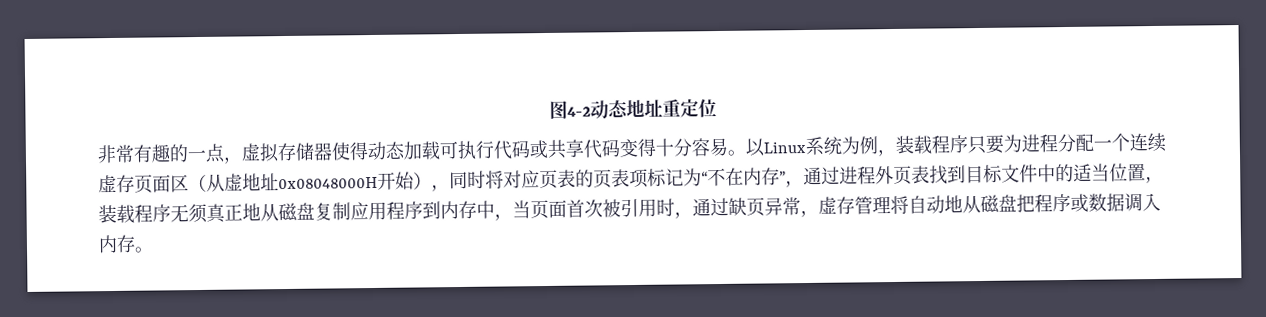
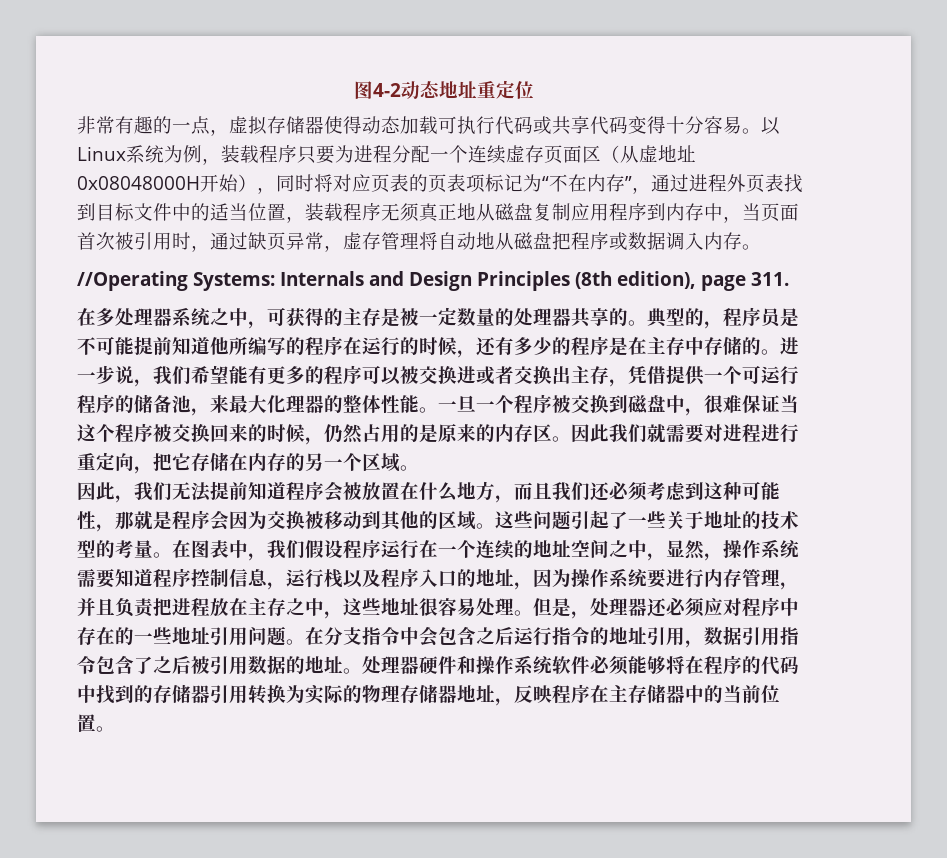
+ //Operating Systems: Internals and Design Principles (8th edition), page 311.
+ 在多处理器系统之中，可获得的主存是被一定数量的处理器共享的。典型的，程序员是不可能提前知道他所编写的程序在运行的时候，还有多少的程序是在主存中存储的。进一步说，我们希望能有更多的程序可以被交换进或者交换出主存，凭借提供一个可运行程序的储备池，来最大化理器的整体性能。一旦一个程序被交换到磁盘中，很难保证当这个程序被交换回来的时候，仍然占用的是原来的内存区。因此我们就需要对进程进行重定向，把它存储在内存的另一个区域。
+ 因此，我们无法提前知道程序会被放置在什么地方，而且我们还必须考虑到这种可能性，那就是程序会因为交换被移动到其他的区域。这些问题引起了一些关于地址的技术型的考量。在图表中，我们假设程序运行在一个连续的地址空间之中，显然，操作系统需要知道程序控制信息，运行栈以及程序入口的地址，因为操作系统要进行内存管理，并且负责把进程放在主存之中，这些地址很容易处理。但是，处理器还必须应对程序中存在的一些地址引用问题。在分支指令中会包含之后运行指令的地址引用，数据引用指令包含了之后被引用数据的地址。处理器硬件和操作系统软件必须能够将在程序的代码中找到的存储器引用转换为实际的物理存储器地址，反映程序在主存储器中的当前位置。

